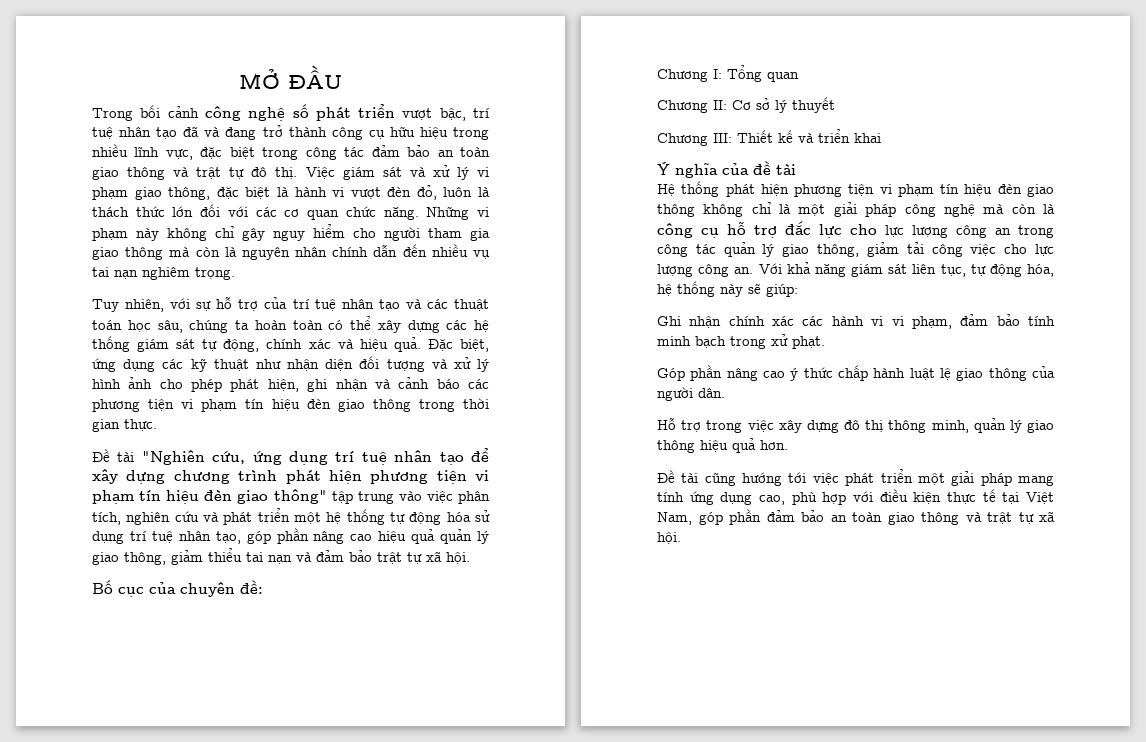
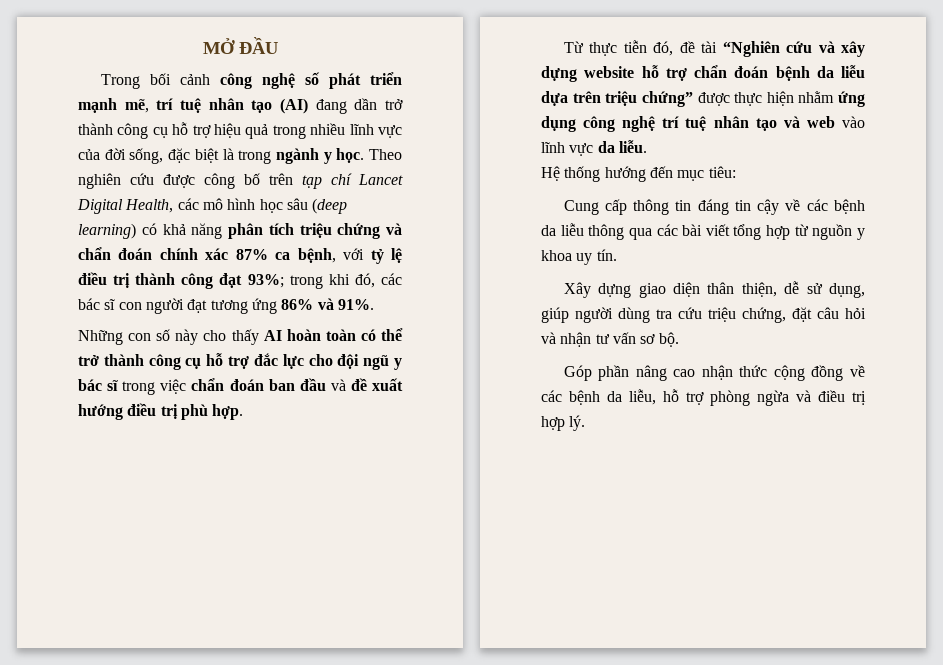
- Trong bối cảnh công nghệ số phát triển vượt bậc, trí tuệ nhân tạo đã và đang trở thành công cụ hữu hiệu trong nhiều lĩnh vực, đặc biệt trong công tác đảm bảo an toàn giao thông và trật tự đô thị. Việc giám sát và xử lý vi phạm giao thông, đặc biệt là hành vi vượt đèn đỏ, luôn là thách thức lớn đối với các cơ quan chức năng. Những vi phạm này không chỉ gây nguy hiểm cho người tham gia giao thông mà còn là nguyên nhân chính dẫn đến nhiều vụ tai nạn nghiêm trọng.
- Tuy nhiên, với sự hỗ trợ của trí tuệ nhân tạo và các thuật toán học sâu, chúng ta hoàn toàn có thể xây dựng các hệ thống giám sát tự động, chính xác và hiệu quả. Đặc biệt, ứng dụng các kỹ thuật như nhận diện đối tượng và xử lý hình ảnh cho phép phát hiện, ghi nhận và cảnh báo các phương tiện vi phạm tín hiệu đèn giao thông trong thời gian thực.
- Đề tài "Nghiên cứu, ứng dụng trí tuệ nhân tạo để xây dựng chương trình phát hiện phương tiện vi phạm tín hiệu đèn giao thông" tập trung vào việc phân tích, nghiên cứu và phát triển một hệ thống tự động hóa sử dụng trí tuệ nhân tạo, góp phần nâng cao hiệu quả quản lý giao thông, giảm thiểu tai nạn và đảm bảo trật tự xã hội.
- Bố cục của chuyên đề:
- Chương I: Tổng quan
- Chương II: Cơ sở lý thuyết
- Chương III: Thiết kế và triển khai
- Ý nghĩa của đề tài
- Hệ thống phát hiện phương tiện vi phạm tín hiệu đèn giao thông không chỉ là một giải pháp công nghệ mà còn là công cụ hỗ trợ đắc lực cho lực lượng công an trong công tác quản lý giao thông, giảm tải công việc cho lực lượng công an. Với khả năng giám sát liên tục, tự động hóa, hệ thống này sẽ giúp:
- Ghi nhận chính xác các hành vi vi phạm, đảm bảo tính minh bạch trong xử phạt.
- Góp phần nâng cao ý thức chấp hành luật lệ giao thông của người dân.
- Hỗ trợ trong việc xây dựng đô thị thông minh, quản lý giao thông hiệu quả hơn.
- Đề tài cũng hướng tới việc phát triển một giải pháp mang tính ứng dụng cao, phù hợp với điều kiện thực tế tại Việt Nam, góp phần đảm bảo an toàn giao thông và trật tự xã hội.
+ Trong bối cảnh công nghệ số phát triển mạnh mẽ, trí tuệ nhân tạo (AI) đang dần trở thành công cụ hỗ trợ hiệu quả trong nhiều lĩnh vực của đời sống, đặc biệt là trong ngành y học. Theo nghiên cứu được công bố trên tạp chí Lancet Digital Health, các mô hình học sâu (deep learning) có khả năng phân tích triệu chứng và chẩn đoán chính xác 87% ca bệnh, với tỷ lệ điều trị thành công đạt 93%; trong khi đó, các bác sĩ con người đạt tương ứng 86% và 91%.
+ Những con số này cho thấy AI hoàn toàn có thể trở thành công cụ hỗ trợ đắc lực cho đội ngũ y bác sĩ trong việc chẩn đoán ban đầu và đề xuất hướng điều trị phù hợp.
+ Từ thực tiễn đó, đề tài “Nghiên cứu và xây dựng website hỗ trợ chẩn đoán bệnh da liễu dựa trên triệu chứng” được thực hiện nhằm ứng dụng công nghệ trí tuệ nhân tạo và web vào lĩnh vực da liễu.
+ Hệ thống hướng đến mục tiêu:
+ Cung cấp thông tin đáng tin cậy về các bệnh da liễu thông qua các bài viết tổng hợp từ nguồn y khoa uy tín.
+ Xây dựng giao diện thân thiện, dễ sử dụng, giúp người dùng tra cứu triệu chứng, đặt câu hỏi và nhận tư vấn sơ bộ.
+ Góp phần nâng cao nhận thức cộng đồng về các bệnh da liễu, hỗ trợ phòng ngừa và điều trị hợp lý.

